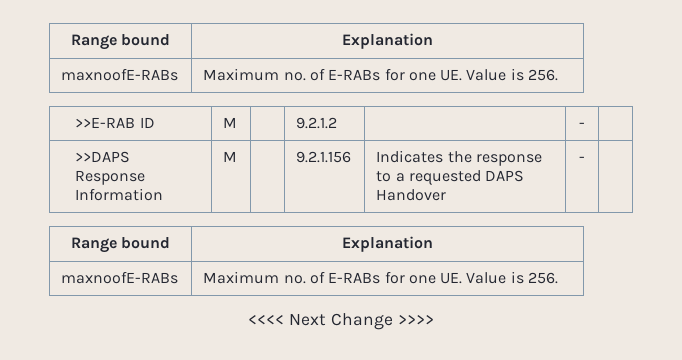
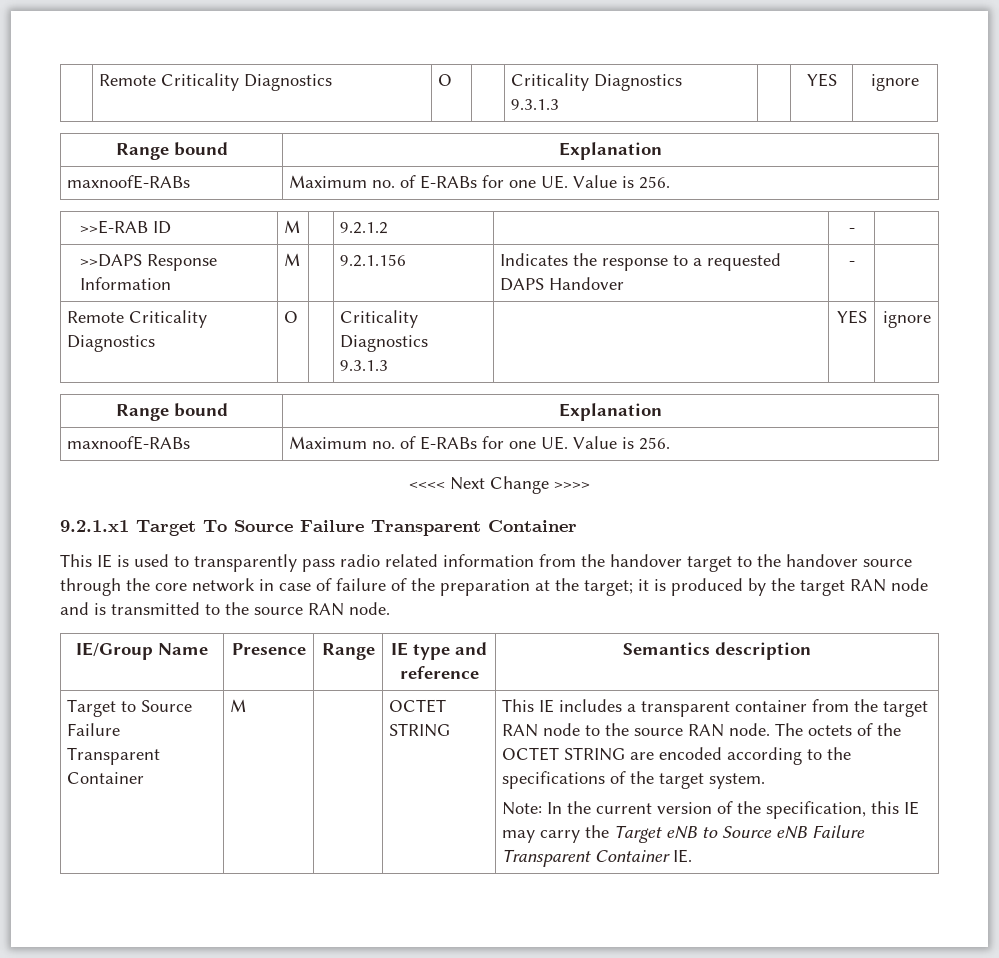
+ | Remote Criticality Diagnostics | O | | Criticality Diagnostics
+ 9.3.1.3 | | YES | ignore
  >>DAPS Response Information | M | | 9.2.1.156 | Indicates the response to a requested DAPS Handover | - |
+ Remote Criticality Diagnostics | O | | Criticality Diagnostics
+ 9.3.1.3 | | YES | ignore
+ 9.2.1.x1 Target To Source Failure Transparent Container
+ This IE is used to transparently pass radio related information from the handover target to the handover source through the core network in case of failure of the preparation at the target; it is produced by the target RAN node and is transmitted to the source RAN node.
+ IE/Group Name | Presence | Range | IE type and reference | Semantics description
+ Target to Source Failure Transparent Container | M | | OCTET STRING | This IE includes a transparent container from the target RAN node to the source RAN node. The octets of the OCTET STRING are encoded according to the specifications of the target system.
+ Note: In the current version of the specification, this IE may carry the Target eNB to Source eNB Failure Transparent Container IE.

